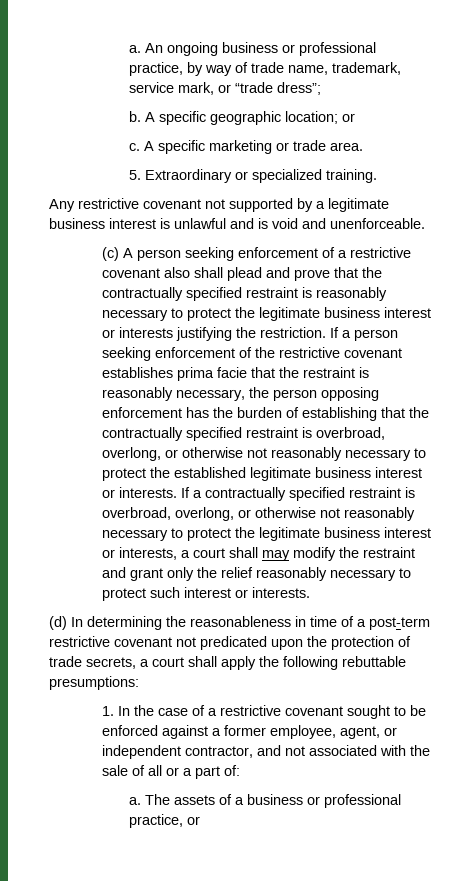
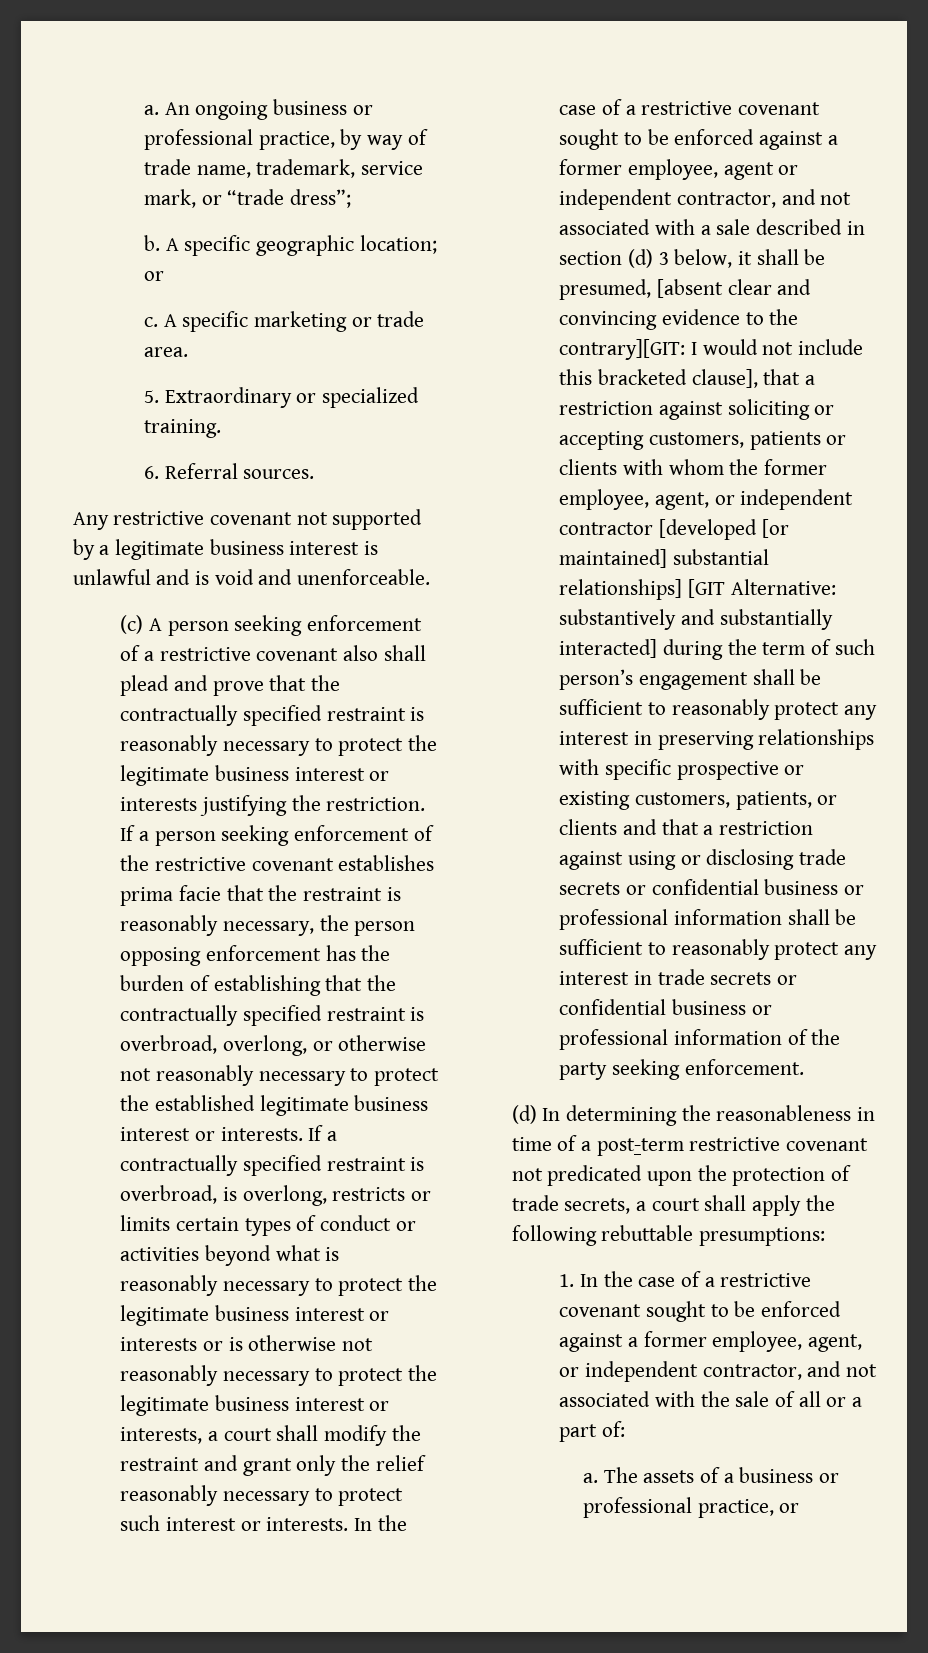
+ 6. Referral sources.
- If a contractually specified restraint is overbroad, overlong, or otherwise not reasonably necessary to protect the legitimate business interest or interests, a court shall may modify the restraint and grant only the relief reasonably necessary to protect such interest or interests.
+ If a contractually specified restraint is overbroad, is overlong, restricts or limits certain types of conduct or activities beyond what is reasonably necessary to protect the legitimate business interest or interests or is otherwise not reasonably necessary to protect the legitimate business interest or interests, a court shall modify the restraint and grant only the relief reasonably necessary to protect such interest or interests. In the case of a restrictive covenant sought to be enforced against a former employee, agent or independent contractor, and not associated with a sale described in section (d) 3 below, it shall be presumed, [absent clear and convincing evidence to the contrary][GIT: I would not include this bracketed clause], that a restriction against soliciting or accepting customers, patients or clients with whom the former employee, agent, or independent contractor [developed [or maintained] substantial relationships] [GIT Alternative: substantively and substantially interacted] during the term of such person’s engagement shall be sufficient to reasonably protect any interest in preserving relationships with specific prospective or existing customers, patients, or clients and that a restriction against using or disclosing trade secrets or confidential business or professional information shall be sufficient to reasonably protect any interest in trade secrets or confidential business or professional information of the party seeking enforcement.

